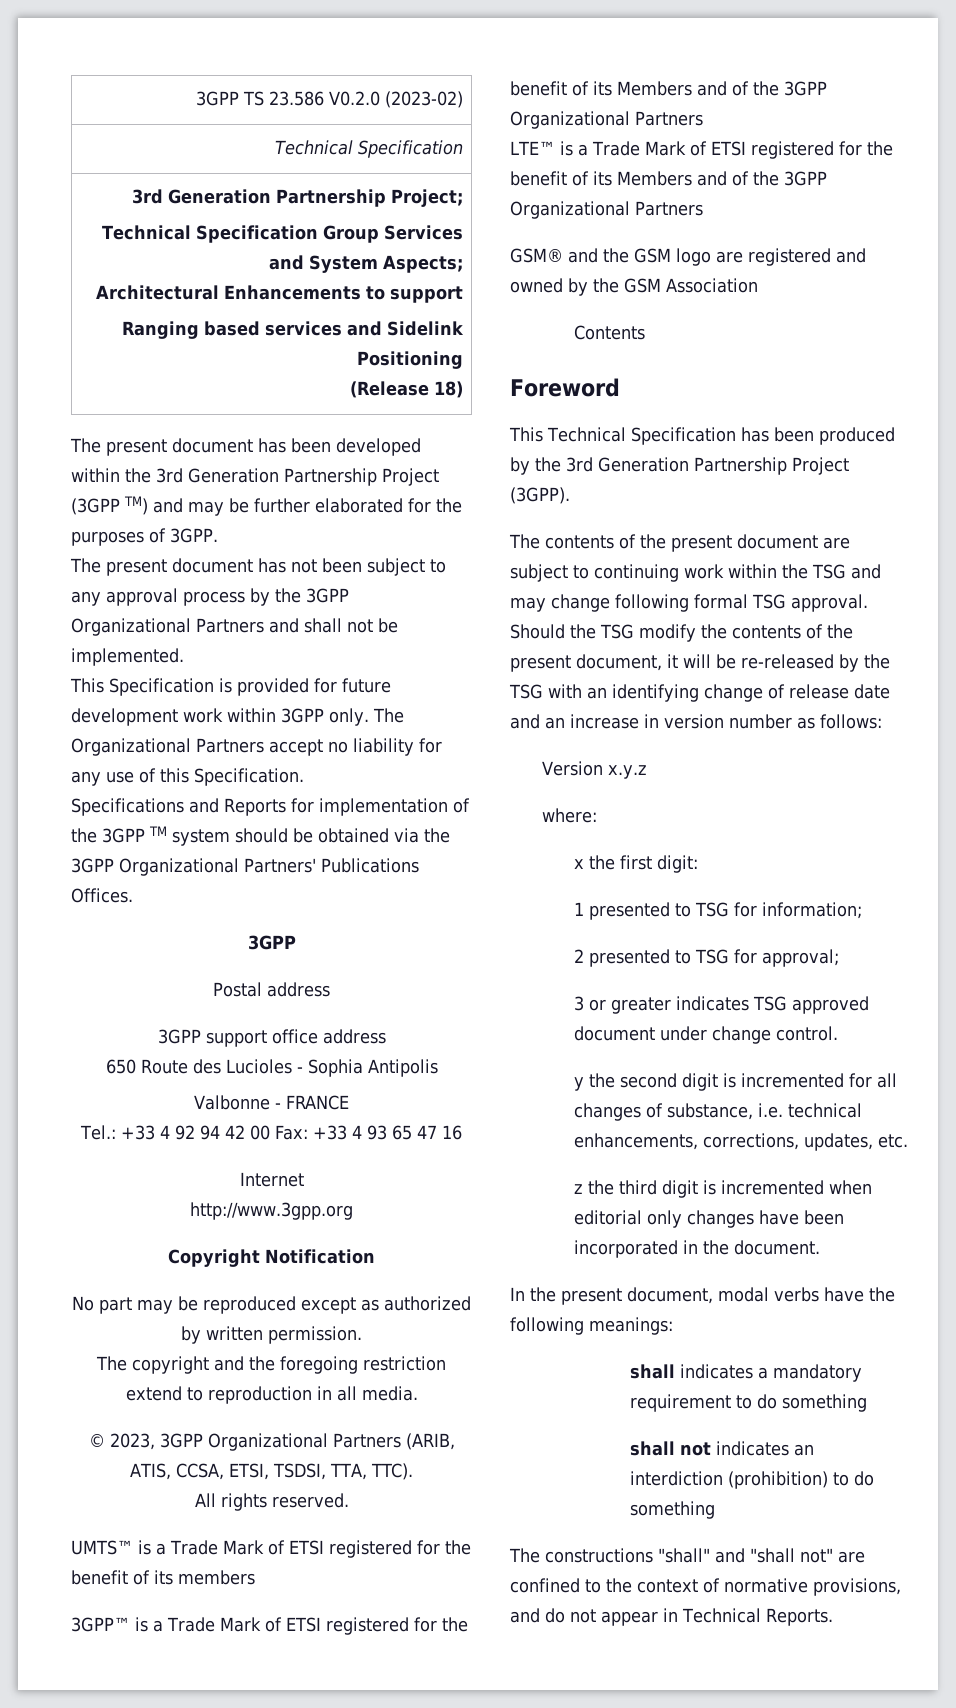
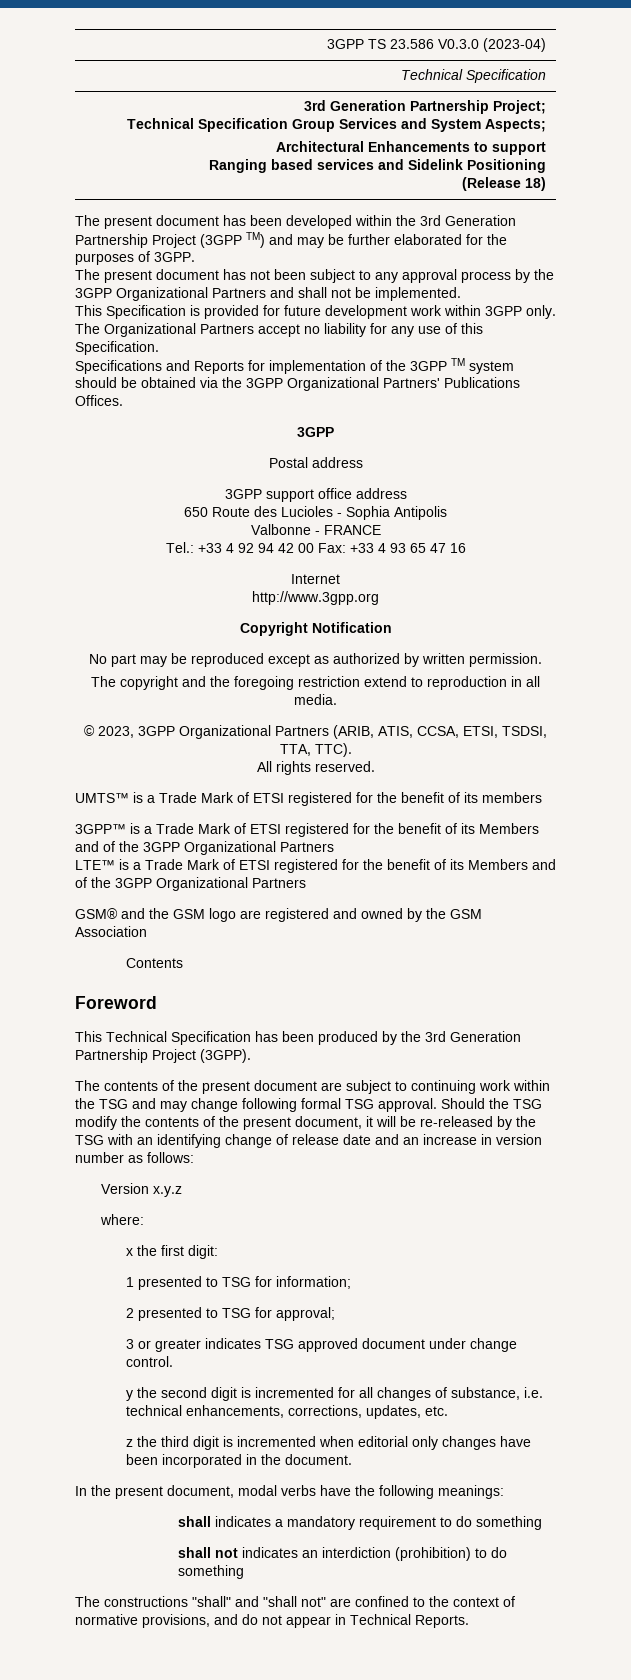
- 3GPP TS 23.586 V0.2.0 (2023-02)
+ 3GPP TS 23.586 V0.3.0 (2023-04)

